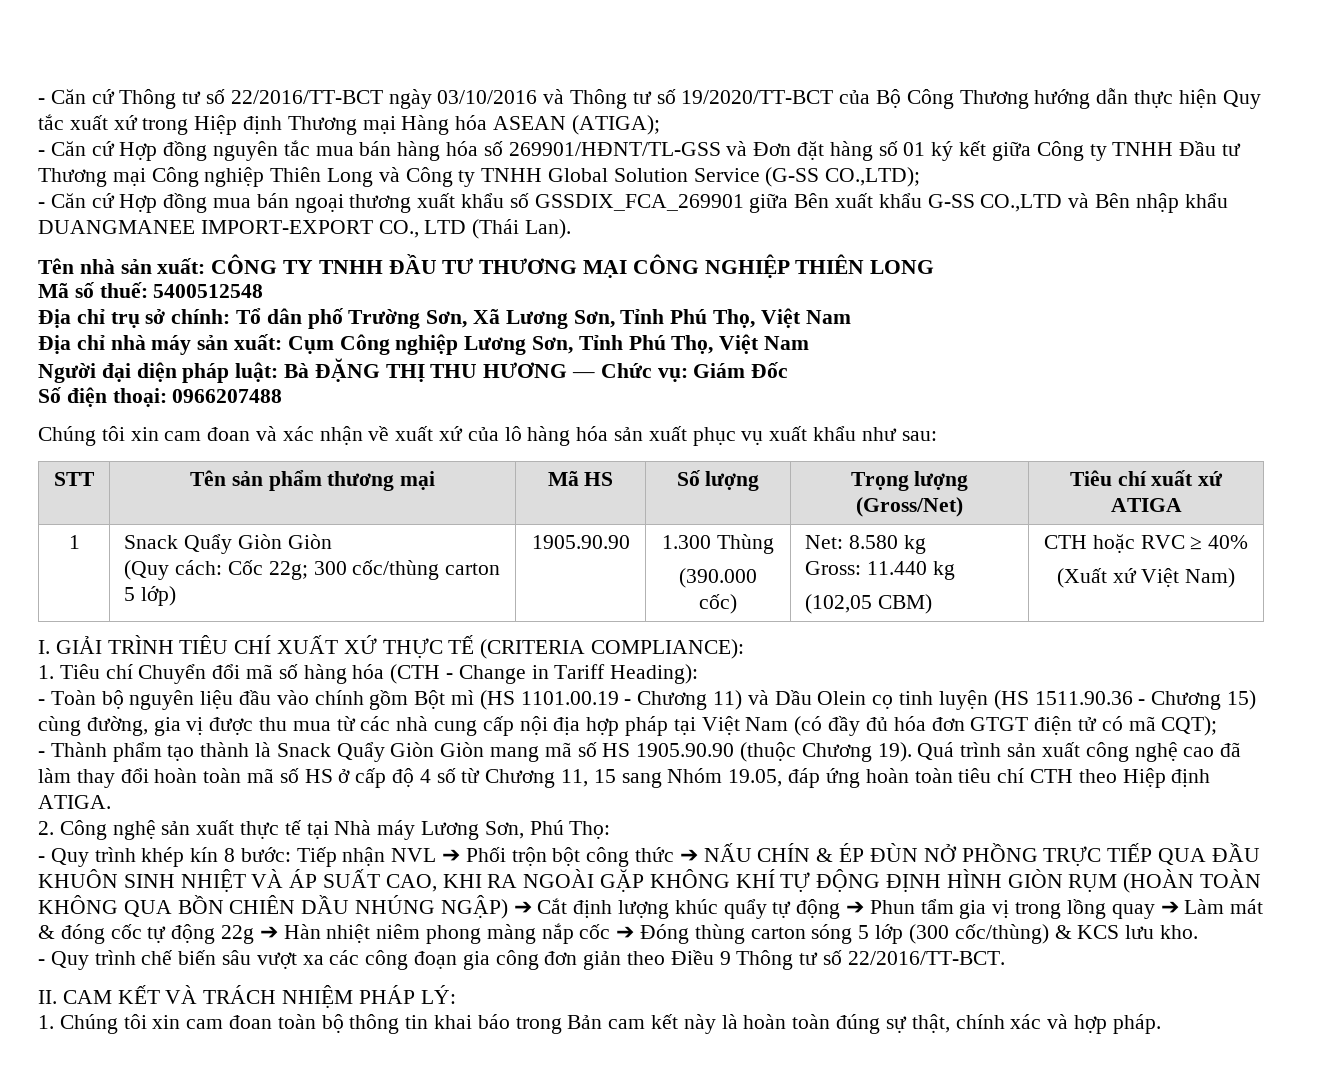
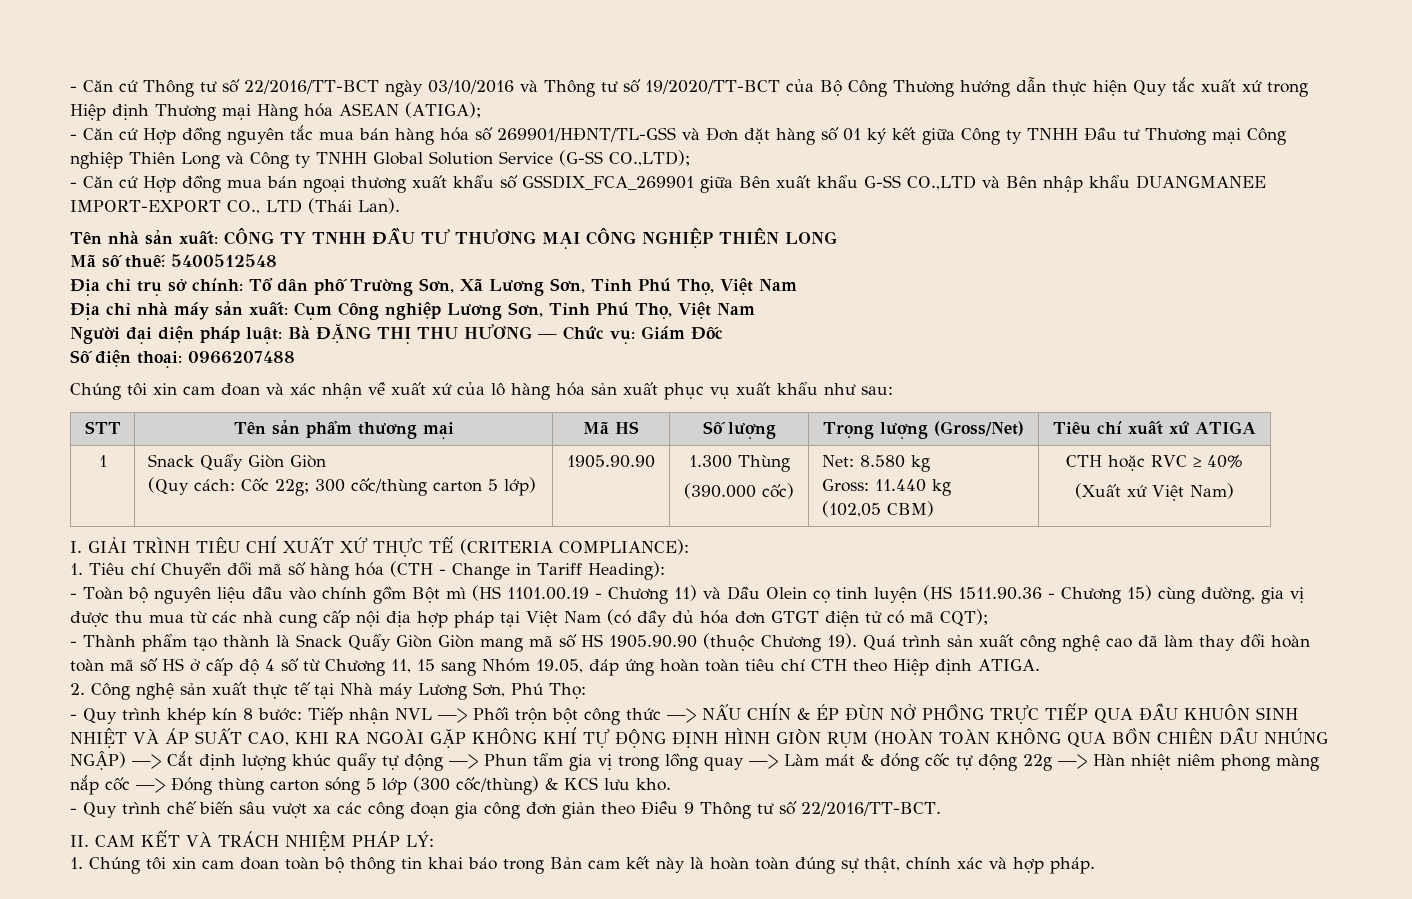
- Tiếp nhận NVL ➔ Phối trộn bột công thức ➔ NẤU CHÍN & ÉP ĐÙN NỞ PHỒNG TRỰC TIẾP QUA ĐẦU KHUÔN SINH NHIỆT VÀ ÁP SUẤT CAO, KHI RA NGOÀI GẶP KHÔNG KHÍ TỰ ĐỘNG ĐỊNH HÌNH GIÒN RỤM (HOÀN TOÀN KHÔNG QUA BỒN CHIÊN DẦU NHÚNG NGẬP) ➔ Cắt định lượng khúc quẩy tự động ➔ Phun tẩm gia vị trong lồng quay ➔ Làm mát & đóng cốc tự động 22g ➔ Hàn nhiệt niêm phong màng nắp cốc ➔ Đóng thùng carton sóng 5 lớp (300 cốc/thùng) & KCS lưu kho.
+ Tiếp nhận NVL —> Phối trộn bột công thức —> NẤU CHÍN & ÉP ĐÙN NỞ PHỒNG TRỰC TIẾP QUA ĐẦU KHUÔN SINH NHIỆT VÀ ÁP SUẤT CAO, KHI RA NGOÀI GẶP KHÔNG KHÍ TỰ ĐỘNG ĐỊNH HÌNH GIÒN RỤM (HOÀN TOÀN KHÔNG QUA BỒN CHIÊN DẦU NHÚNG NGẬP) —> Cắt định lượng khúc quẩy tự động —> Phun tẩm gia vị trong lồng quay —> Làm mát & đóng cốc tự động 22g —> Hàn nhiệt niêm phong màng nắp cốc —> Đóng thùng carton sóng 5 lớp (300 cốc/thùng) & KCS lưu kho.

